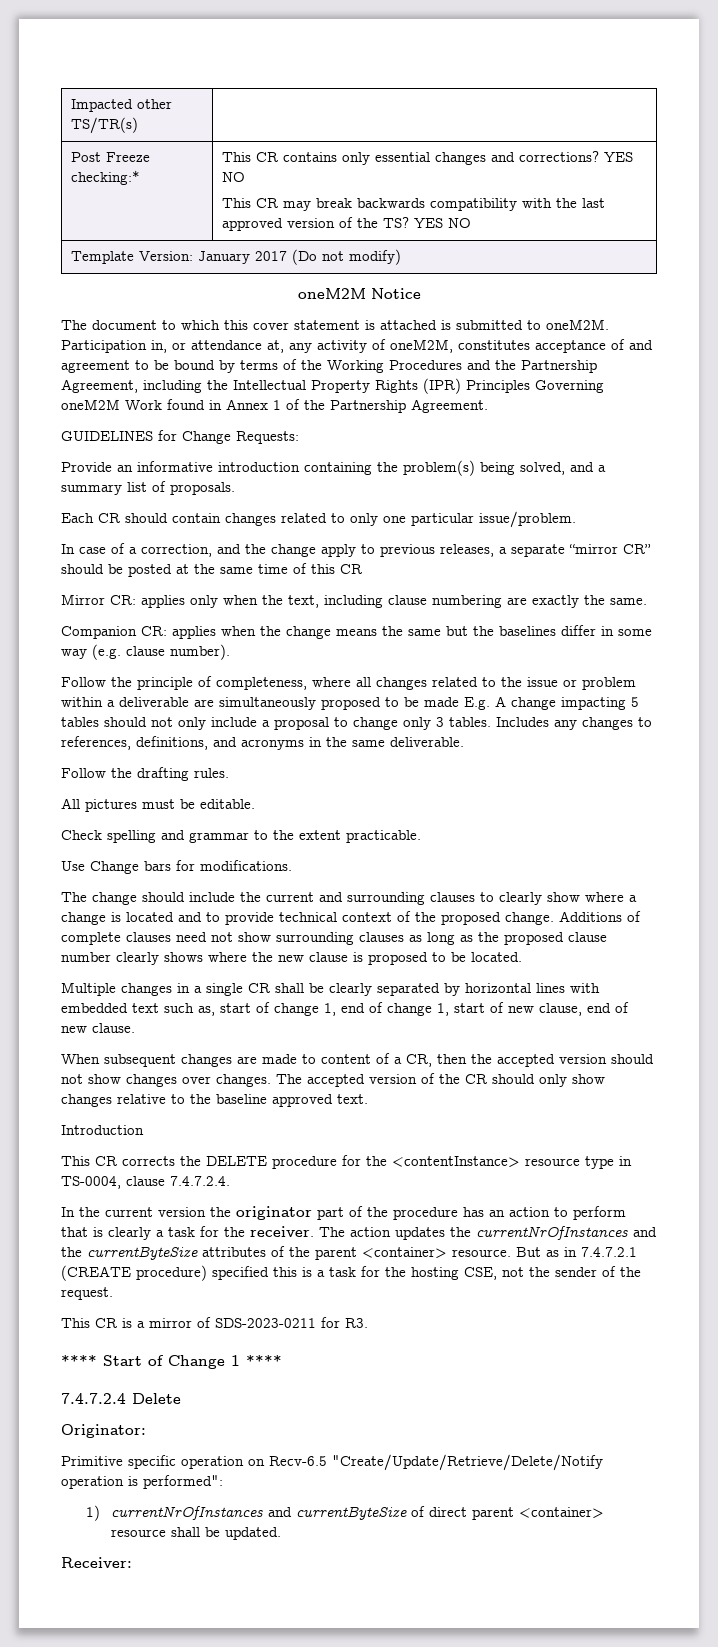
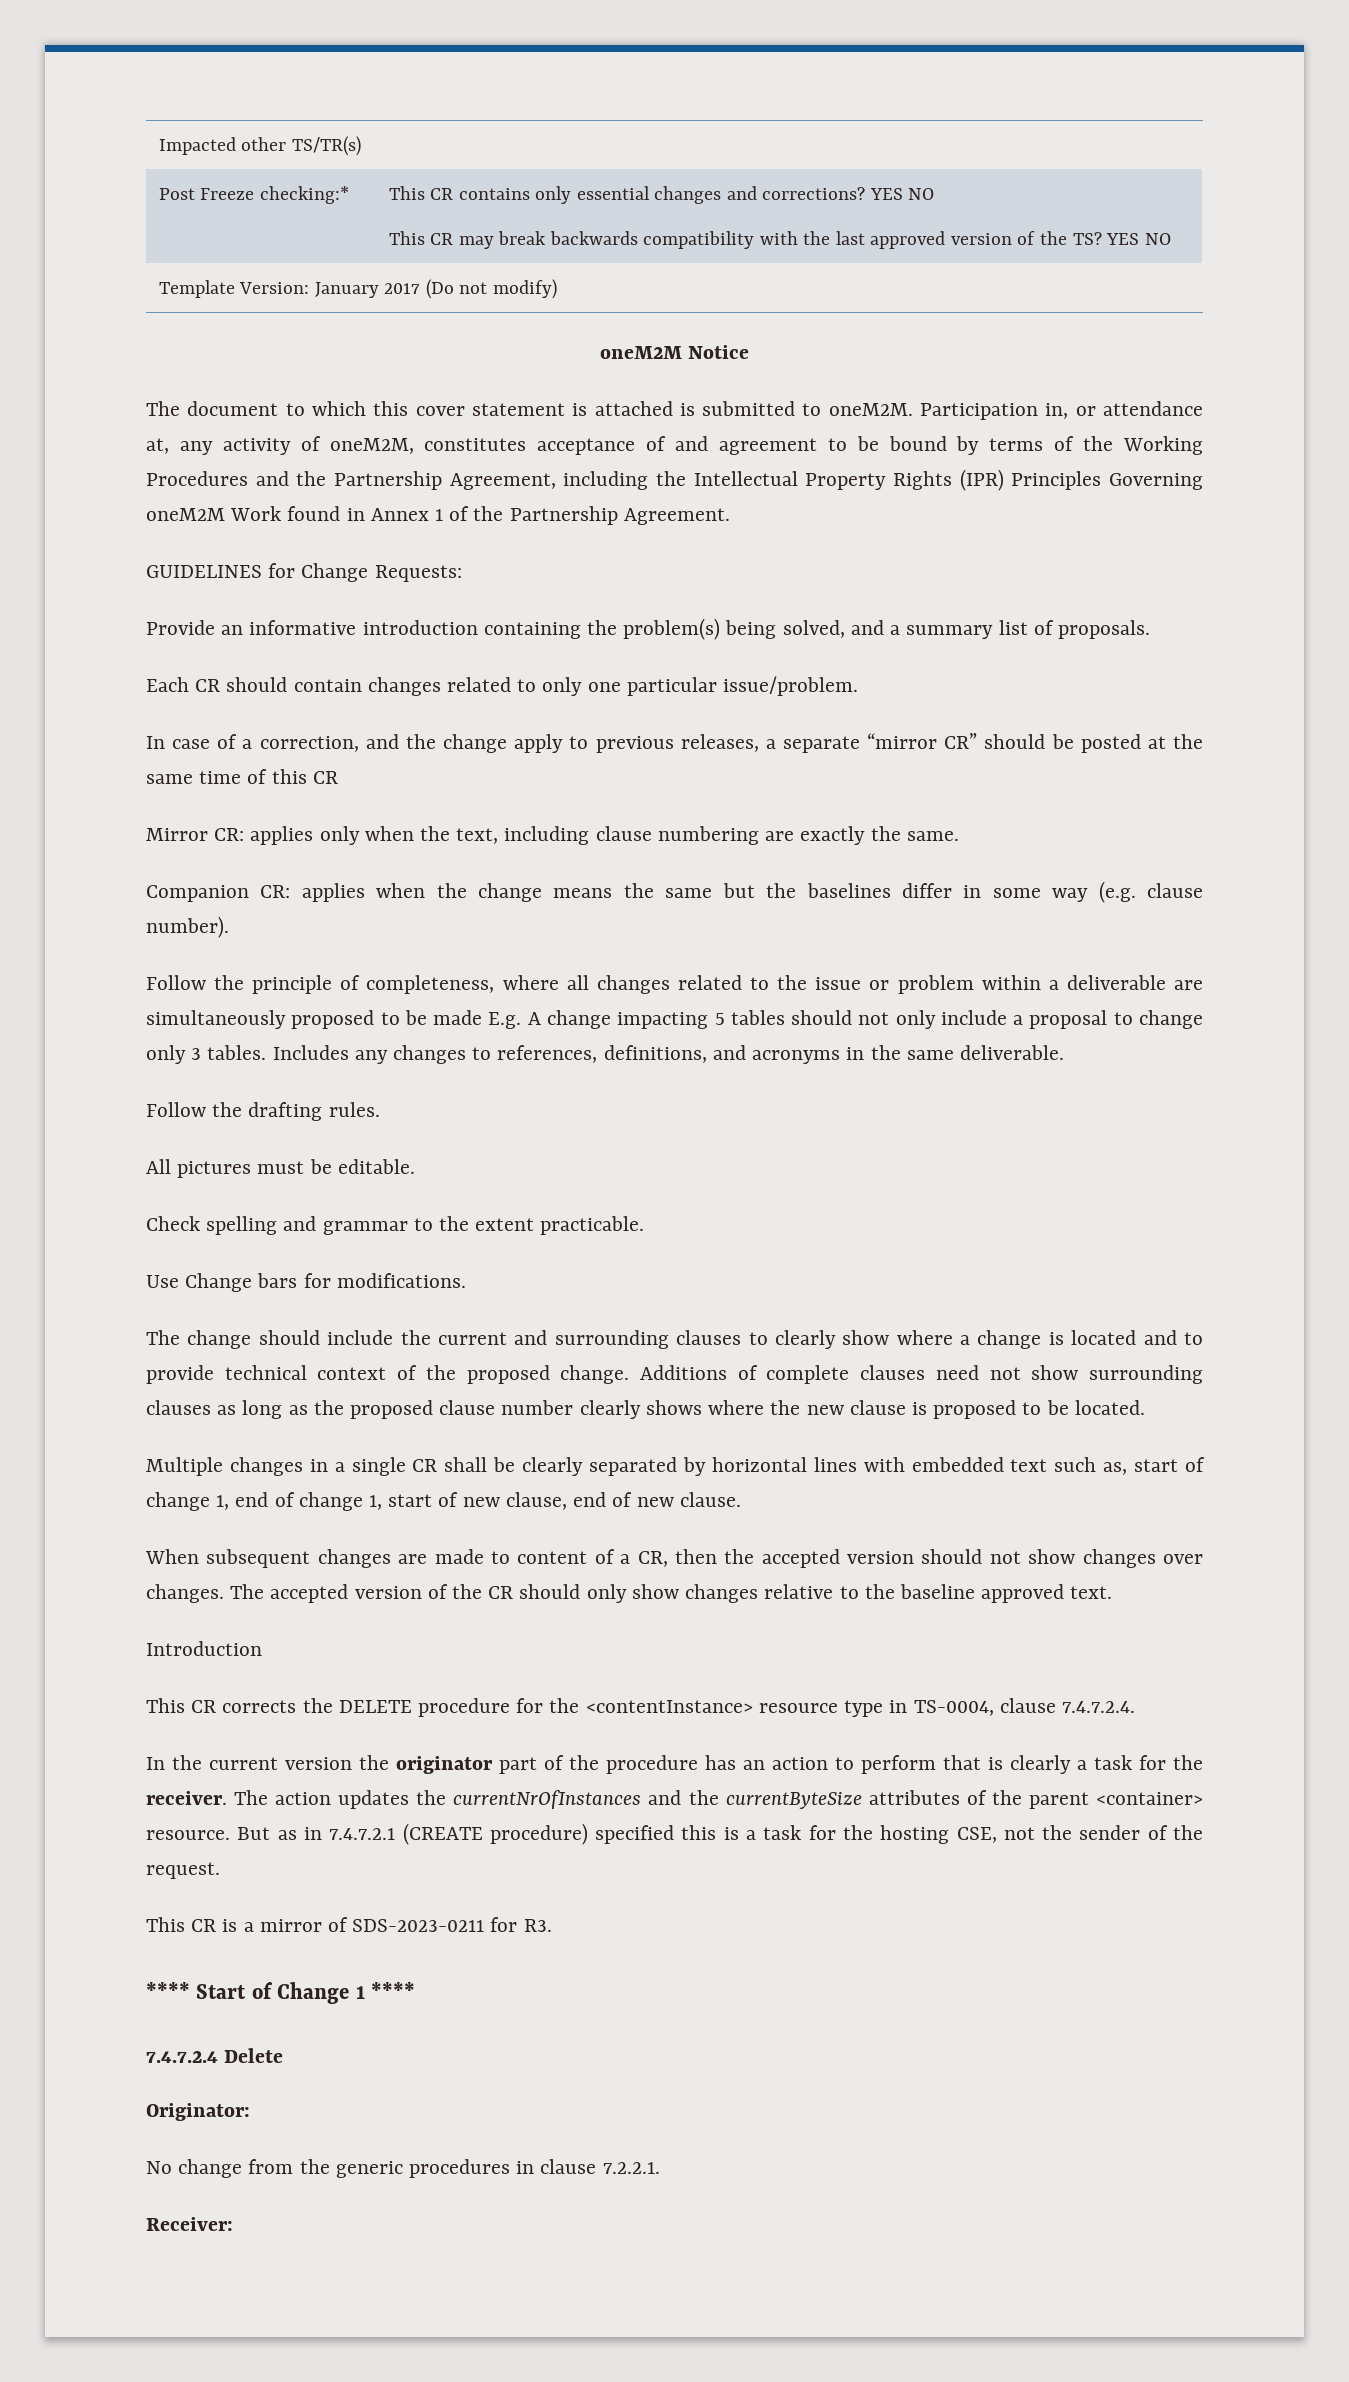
- Primitive specific operation on Recv-6.5 "Create/Update/Retrieve/Delete/Notify operation is performed":
- 1) currentNrOfInstances and currentByteSize of direct parent <container> resource shall be updated.
+ No change from the generic procedures in clause 7.2.2.1.

